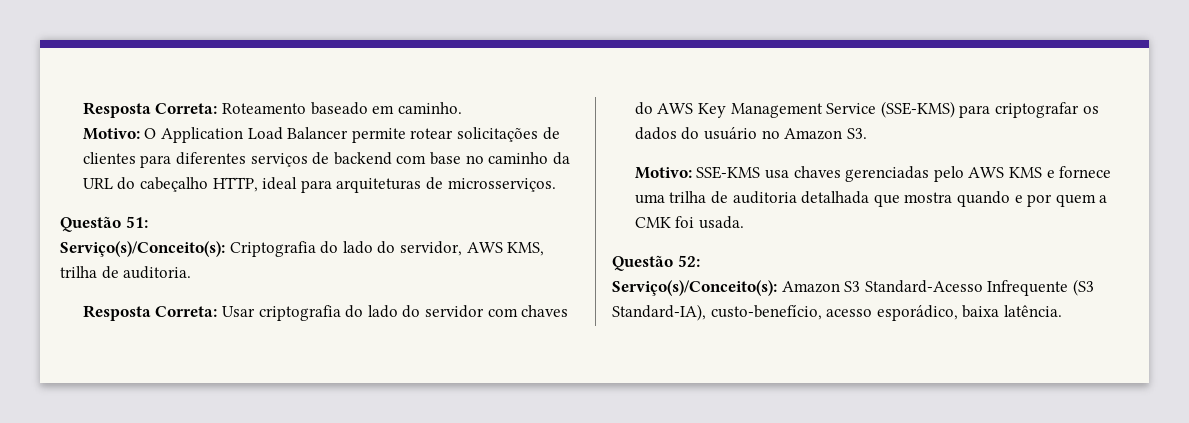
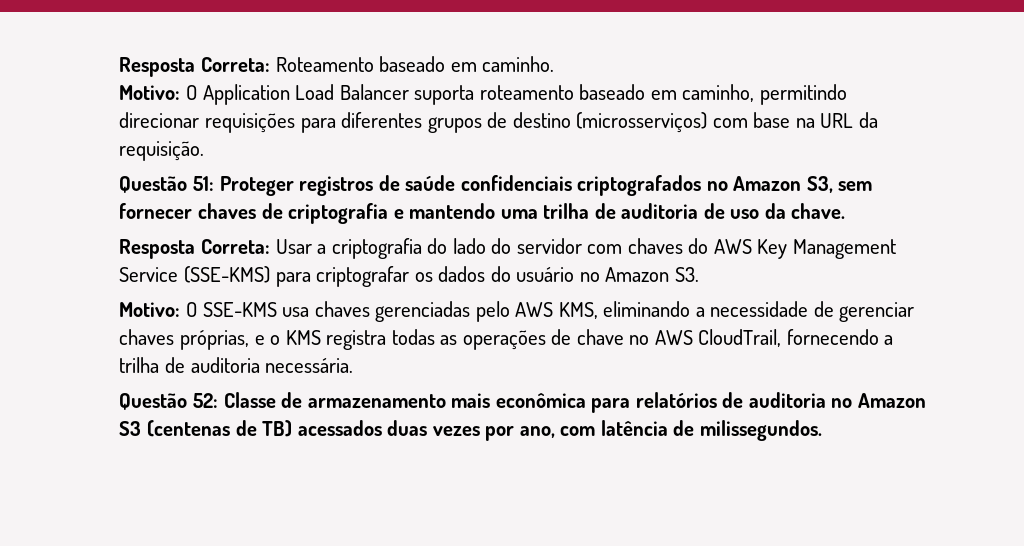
- Motivo: O Application Load Balancer permite rotear solicitações de clientes para diferentes serviços de backend com base no caminho da URL do cabeçalho HTTP, ideal para arquiteturas de microsserviços.
- Questão 51:
- Serviço(s)/Conceito(s): Criptografia do lado do servidor, AWS KMS, trilha de auditoria.
+ Motivo: O Application Load Balancer suporta roteamento baseado em caminho, permitindo direcionar requisições para diferentes grupos de destino (microsserviços) com base na URL da requisição.
+ Questão 51: Proteger registros de saúde confidenciais criptografados no Amazon S3, sem fornecer chaves de criptografia e mantendo uma trilha de auditoria de uso da chave.
- Resposta Correta: Usar criptografia do lado do servidor com chaves do AWS Key Management Service (SSE-KMS) para criptografar os dados do usuário no Amazon S3.
+ Resposta Correta: Usar a criptografia do lado do servidor com chaves do AWS Key Management Service (SSE-KMS) para criptografar os dados do usuário no Amazon S3.
- Motivo: SSE-KMS usa chaves gerenciadas pelo AWS KMS e fornece uma trilha de auditoria detalhada que mostra quando e por quem a CMK foi usada.
- Questão 52:
- Serviço(s)/Conceito(s): Amazon S3 Standard-Acesso Infrequente (S3 Standard-IA), custo-benefício, acesso esporádico, baixa latência.
+ Motivo: O SSE-KMS usa chaves gerenciadas pelo AWS KMS, eliminando a necessidade de gerenciar chaves próprias, e o KMS registra todas as operações de chave no AWS CloudTrail, fornecendo a trilha de auditoria necessária.
+ Questão 52: Classe de armazenamento mais econômica para relatórios de auditoria no Amazon S3 (centenas de TB) acessados duas vezes por ano, com latência de milissegundos.

